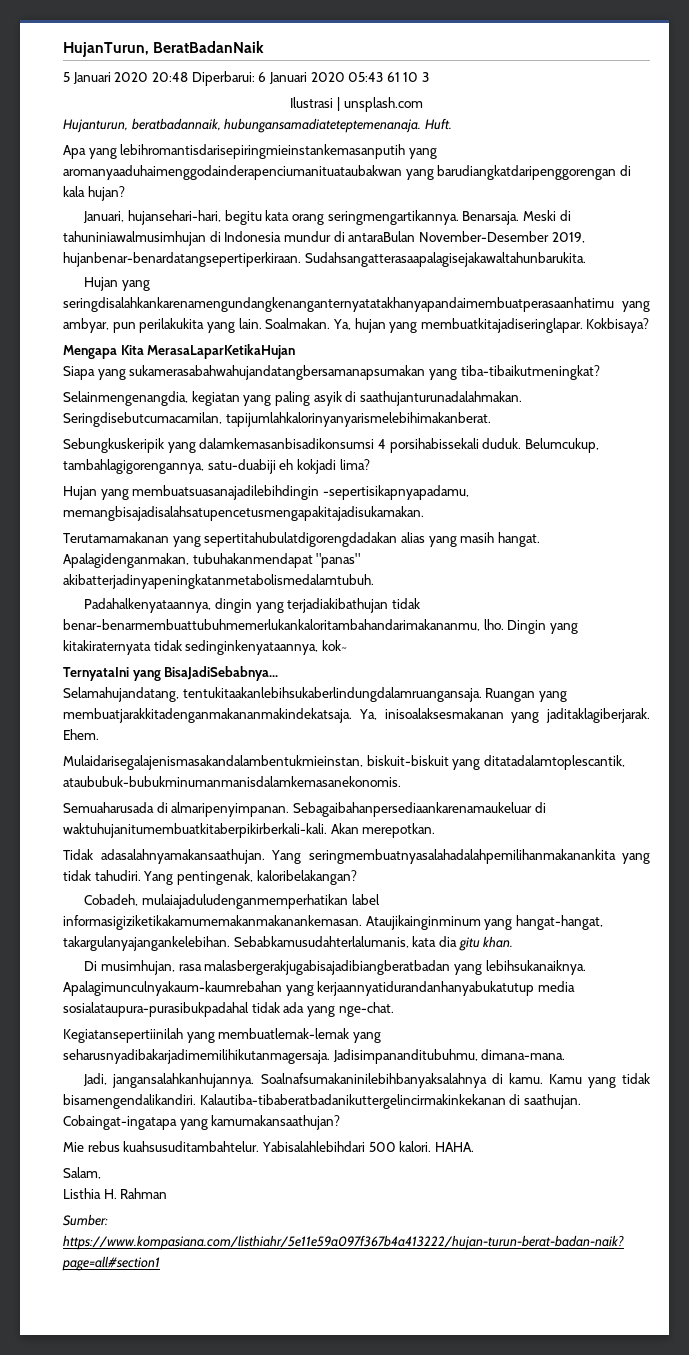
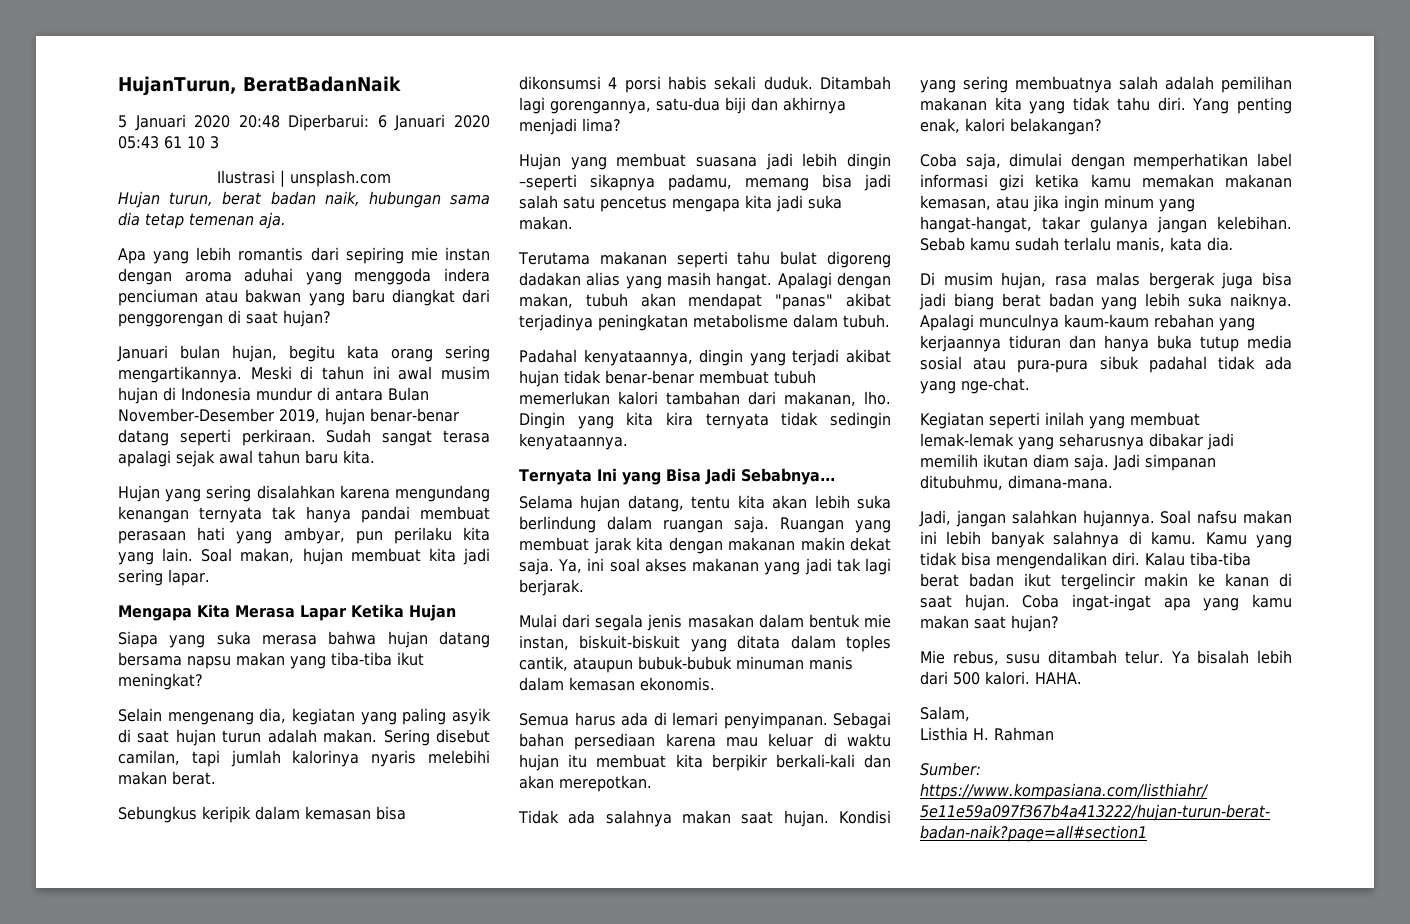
- Hujanturun, beratbadannaik, hubungansamadiateteptemenanaja. Huft.
- Apa yang lebihromantisdarisepiringmieinstankemasanputih yang aromanyaaduhaimenggodainderapenciumanituataubakwan yang barudiangkatdaripenggorengan di kala hujan?
- Januari, hujansehari-hari, begitu kata orang seringmengartikannya. Benarsaja. Meski di tahuniniawalmusimhujan di Indonesia mundur di antaraBulan November-Desember 2019, hujanbenar-benardatangsepertiperkiraan. Sudahsangatterasaapalagisejakawaltahunbarukita.
- Hujan yang seringdisalahkankarenamengundangkenanganternyatatakhanyapandaimembuatperasaanhatimu yang ambyar, pun perilakukita yang lain. Soalmakan. Ya, hujan yang membuatkitajadiseringlapar. Kokbisaya?
- Mengapa Kita MerasaLaparKetikaHujan
- Siapa yang sukamerasabahwahujandatangbersamanapsumakan yang tiba-tibaikutmeningkat?
- Selainmengenangdia, kegiatan yang paling asyik di saathujanturunadalahmakan. Seringdisebutcumacamilan, tapijumlahkalorinyanyarismelebihimakanberat.
- Sebungkuskeripik yang dalamkemasanbisadikonsumsi 4 porsihabissekali duduk. Belumcukup, tambahlagigorengannya, satu-duabiji eh kokjadi lima?
- Hujan yang membuatsuasanajadilebihdingin -sepertisikapnyapadamu, memangbisajadisalahsatupencetusmengapakitajadisukamakan.
- Terutamamakanan yang sepertitahubulatdigorengdadakan alias yang masih hangat. Apalagidenganmakan, tubuhakanmendapat "panas" akibatterjadinyapeningkatanmetabolismedalamtubuh.
- Padahalkenyataannya, dingin yang terjadiakibathujan tidak benar-benarmembuattubuhmemerlukankaloritambahandarimakananmu, lho. Dingin yang kitakiraternyata tidak sedinginkenyataannya, kok~
- TernyataIni yang BisaJadiSebabnya...
- Selamahujandatang, tentukitaakanlebihsukaberlindungdalamruangansaja. Ruangan yang membuatjarakkitadenganmakananmakindekatsaja. Ya, inisoalaksesmakanan yang jaditaklagiberjarak. Ehem.
- Mulaidarisegalajenismasakandalambentukmieinstan, biskuit-biskuit yang ditatadalamtoplescantik, ataububuk-bubukminumanmanisdalamkemasanekonomis.
- Semuaharusada di almaripenyimpanan. Sebagaibahanpersediaankarenamaukeluar di waktuhujanitumembuatkitaberpikirberkali-kali. Akan merepotkan.
- Tidak adasalahnyamakansaathujan. Yang seringmembuatnyasalahadalahpemilihanmakanankita yang tidak tahudiri. Yang pentingenak, kaloribelakangan?
- Cobadeh, mulaiajaduludenganmemperhatikan label informasigiziketikakamumemakanmakanankemasan. Ataujikainginminum yang hangat-hangat, takargulanyajangankelebihan. Sebabkamusudahterlalumanis, kata dia gitu khan.
- Di musimhujan, rasa malasbergerakjugabisajadibiangberatbadan yang lebihsukanaiknya. Apalagimunculnyakaum-kaumrebahan yang kerjaannyatidurandanhanyabukatutup media sosialataupura-purasibukpadahal tidak ada yang nge-chat.
- Kegiatansepertiinilah yang membuatlemak-lemak yang seharusnyadibakarjadimemilihikutanmagersaja. Jadisimpananditubuhmu, dimana-mana.
- Jadi, jangansalahkanhujannya. Soalnafsumakaninilebihbanyaksalahnya di kamu.
+ Hujan turun, berat badan naik, hubungan sama dia tetap temenan aja.
+ Apa yang lebih romantis dari sepiring mie instan dengan aroma aduhai yang menggoda indera penciuman atau bakwan yang baru diangkat dari penggorengan di saat hujan?
+ Januari bulan hujan, begitu kata orang sering mengartikannya. Meski di tahun ini awal musim hujan di Indonesia mundur di antara Bulan November-Desember 2019, hujan benar-benar datang seperti perkiraan. Sudah sangat terasa apalagi sejak awal tahun baru kita.
+ Hujan yang sering disalahkan karena mengundang kenangan ternyata tak hanya pandai membuat perasaan hati yang ambyar, pun perilaku kita yang lain. Soal makan, hujan membuat kita jadi sering lapar.
+ Mengapa Kita Merasa Lapar Ketika Hujan
+ Siapa yang suka merasa bahwa hujan datang bersama napsu makan yang tiba-tiba ikut meningkat?
+ Selain mengenang dia, kegiatan yang paling asyik di saat hujan turun adalah makan. Sering disebut camilan, tapi jumlah kalorinya nyaris melebihi makan berat.
+ Sebungkus keripik dalam kemasan bisa dikonsumsi 4 porsi habis sekali duduk. Ditambah lagi gorengannya, satu-dua biji dan akhirnya menjadi lima?
+ Hujan yang membuat suasana jadi lebih dingin –seperti sikapnya padamu, memang bisa jadi salah satu pencetus mengapa kita jadi suka makan.
+ Terutama makanan seperti tahu bulat digoreng dadakan alias yang masih hangat. Apalagi dengan makan, tubuh akan mendapat "panas" akibat terjadinya peningkatan metabolisme dalam tubuh.
+ Padahal kenyataannya, dingin yang terjadi akibat hujan tidak benar-benar membuat tubuh memerlukan kalori tambahan dari makanan, lho. Dingin yang kita kira ternyata tidak sedingin kenyataannya.
+ Ternyata Ini yang Bisa Jadi Sebabnya...
+ Selama hujan datang, tentu kita akan lebih suka berlindung dalam ruangan saja. Ruangan yang membuat jarak kita dengan makanan makin dekat saja. Ya, ini soal akses makanan yang jadi tak lagi berjarak.
+ Mulai dari segala jenis masakan dalam bentuk mie instan, biskuit-biskuit yang ditata dalam toples cantik, ataupun bubuk-bubuk minuman manis dalam kemasan ekonomis.
+ Semua harus ada di lemari penyimpanan. Sebagai bahan persediaan karena mau keluar di waktu hujan itu membuat kita berpikir berkali-kali dan akan merepotkan.
+ Tidak ada salahnya makan saat hujan. Kondisi yang sering membuatnya salah adalah pemilihan makanan kita yang tidak tahu diri. Yang penting enak, kalori belakangan?
+ Coba saja, dimulai dengan memperhatikan label informasi gizi ketika kamu memakan makanan kemasan, atau jika ingin minum yang hangat-hangat, takar gulanya jangan kelebihan. Sebab kamu sudah terlalu manis, kata dia.
+ Di musim hujan, rasa malas bergerak juga bisa jadi biang berat badan yang lebih suka naiknya. Apalagi munculnya kaum-kaum rebahan yang kerjaannya tiduran dan hanya buka tutup media sosial atau pura-pura sibuk padahal tidak ada yang nge-chat.
+ Kegiatan seperti inilah yang membuat lemak-lemak yang seharusnya dibakar jadi memilih ikutan diam saja. Jadi simpanan ditubuhmu, dimana-mana.
+ Jadi, jangan salahkan hujannya. Soal nafsu makan ini lebih banyak salahnya di kamu.
- Kamu yang tidak bisamengendalikandiri. Kalautiba-tibaberatbadanikuttergelincirmakinkekanan di saathujan. Cobaingat-ingatapa yang kamumakansaathujan?
- Mie rebus kuahsusuditambahtelur. Yabisalahlebihdari 500 kalori.
+ Kamu yang tidak bisa mengendalikan diri. Kalau tiba-tiba berat badan ikut tergelincir makin ke kanan di saat hujan. Coba ingat-ingat apa yang kamu makan saat hujan?
+ Mie rebus, susu ditambah telur. Ya bisalah lebih dari 500 kalori.

